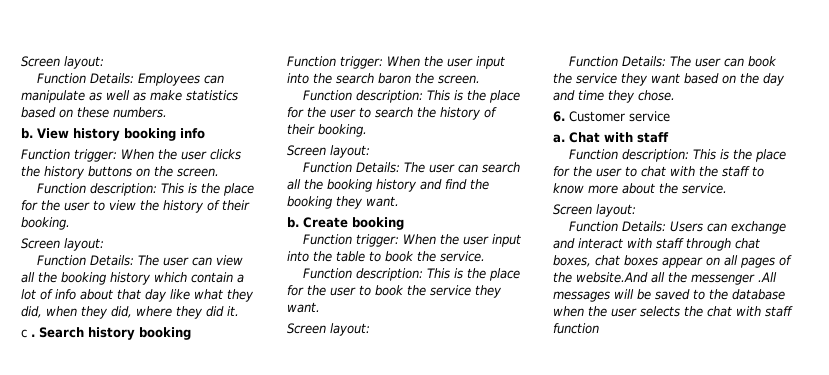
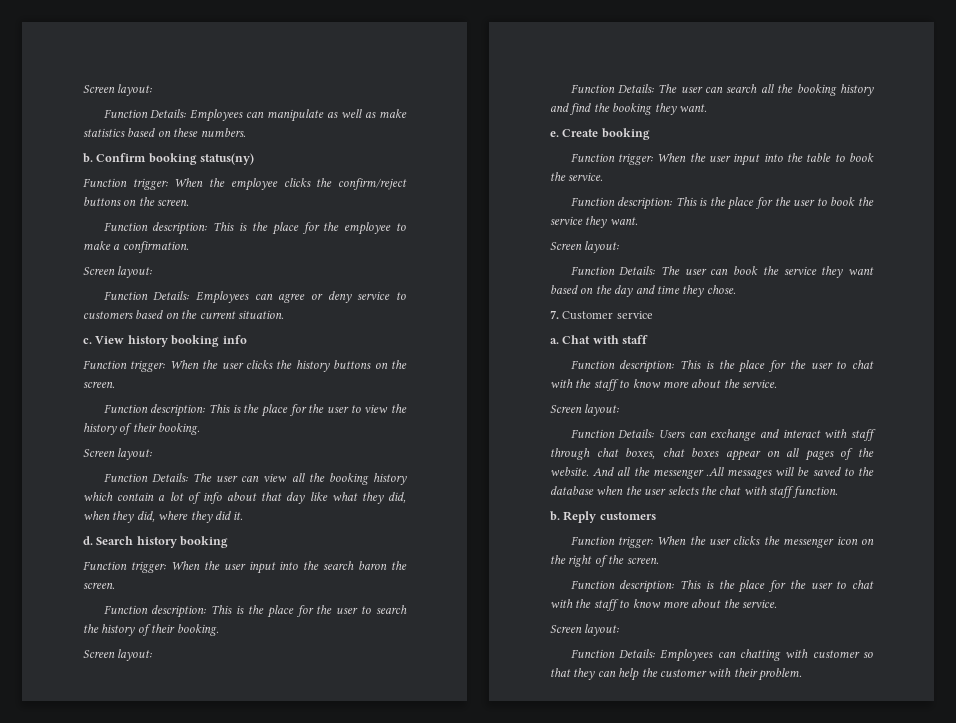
+ Confirm booking status(ny)
+ Function trigger: When the employee clicks the confirm/reject buttons on the screen.
+ Function description: This is the place for the employee to make a confirmation.
+ Screen layout:
+ Function Details: Employees can agree or deny service to customers based on the current situation.
+ c.
- c .
+ d.
  Function Details: The user can search all the booking history and find the booking they want.
- b.
+ e.
- 6. Customer service
+ 7. Customer service
- Function Details: Users can exchange and interact with staff through chat boxes, chat boxes appear on all pages of the website.And all the messenger .All messages will be saved to the database when the user selects the chat with staff function
+ Function Details: Users can exchange and interact with staff through chat boxes, chat boxes appear on all pages of the website. And all the messenger .All messages will be saved to the database when the user selects the chat with staff function.
+ b. Reply customers
+ Function trigger: When the user clicks the messenger icon on the right of the screen.
+ Function description: This is the place for the user to chat with the staff to know more about the service.
+ Screen layout:
+ Function Details: Employees can chatting with customer so that they can help the customer with their problem.

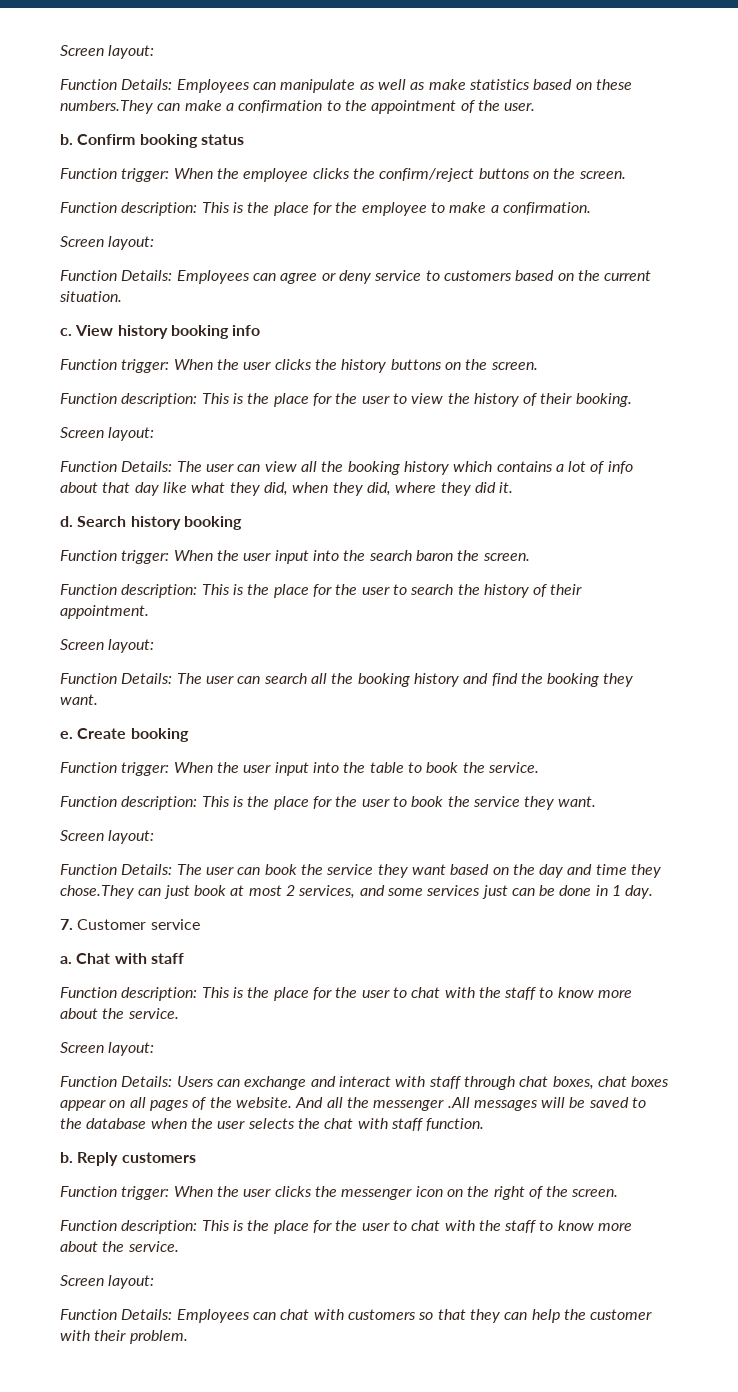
- Function Details: Employees can manipulate as well as make statistics based on these numbers.
+ Function Details: Employees can manipulate as well as make statistics based on these numbers.They can make a confirmation to the appointment of the user.
- Confirm booking status(ny)
+ Confirm booking status
- Function Details: The user can view all the booking history which contain a lot of info about that day like what they did, when they did, where they did it.
+ Function Details: The user can view all the booking history which contains a lot of info about that day like what they did, when they did, where they did it.
- Function description: This is the place for the user to search the history of their booking.
+ Function description: This is the place for the user to search the history of their appointment.
- Function Details: The user can book the service they want based on the day and time they chose.
+ Function Details: The user can book the service they want based on the day and time they chose.They can just book at most 2 services, and some services just can be done in 1 day.
- Function Details: Employees can chatting with customer so that they can help the customer with their problem.
+ Function Details: Employees can chat with customers so that they can help the customer with their problem.

